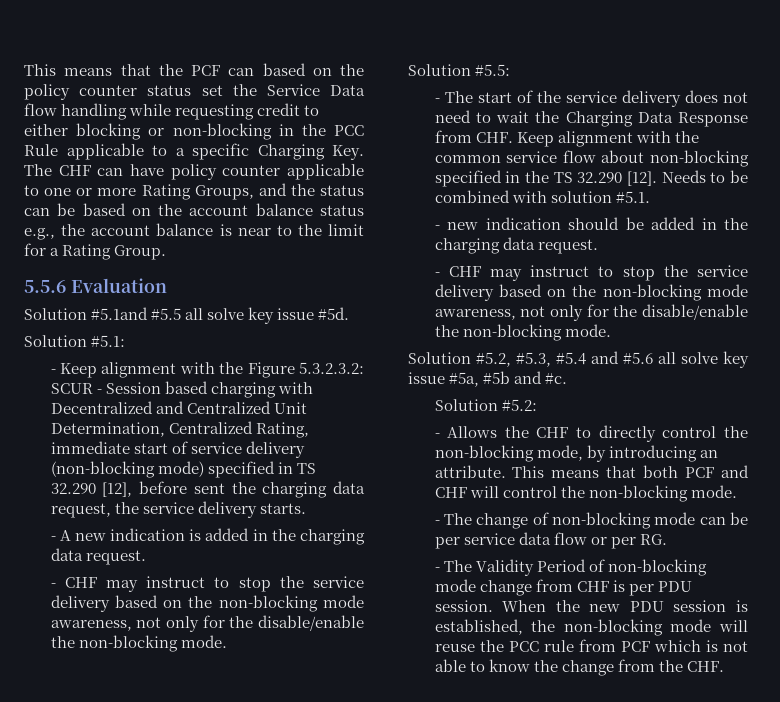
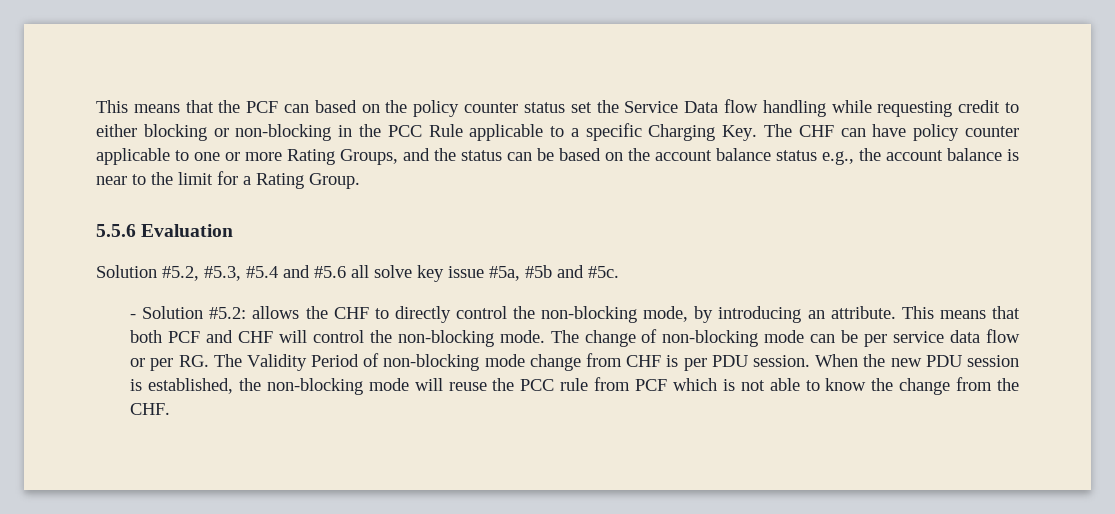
- Solution #5.1and #5.5 all solve key issue #5d.
- Solution #5.1:
- - Keep alignment with the Figure 5.3.2.3.2: SCUR - Session based charging with Decentralized and Centralized Unit Determination, Centralized Rating, immediate start of service delivery (non-blocking mode) specified in TS 32.290 [12], before sent the charging data request, the service delivery starts.
- - A new indication is added in the charging data request.
- - CHF may instruct to stop the service delivery based on the non-blocking mode awareness, not only for the disable/enable the non-blocking mode.
- Solution #5.5:
- - The start of the service delivery does not need to wait the Charging Data Response from CHF. Keep alignment with the common service flow about non-blocking specified in the TS 32.290 [12]. Needs to be combined with solution #5.1.
- - new indication should be added in the charging data request.
- - CHF may instruct to stop the service delivery based on the non-blocking mode awareness, not only for the disable/enable the non-blocking mode.
- Solution #5.2, #5.3, #5.4 and #5.6 all solve key issue #5a, #5b and #c.
- Solution #5.2:
- - Allows the CHF to directly control the non-blocking mode, by introducing an attribute.
+ Solution #5.2, #5.3, #5.4 and #5.6 all solve key issue #5a, #5b and #5c.
+ - Solution #5.2: allows the CHF to directly control the non-blocking mode, by introducing an attribute.
- This means that both PCF and CHF will control the non-blocking mode.
- - The change of non-blocking mode can be per service data flow or per RG.
- - The Validity Period of non-blocking mode change from CHF is per PDU session.
+ This means that both PCF and CHF will control the non-blocking mode. The change of non-blocking mode can be per service data flow or per RG. The Validity Period of non-blocking mode change from CHF is per PDU session.

